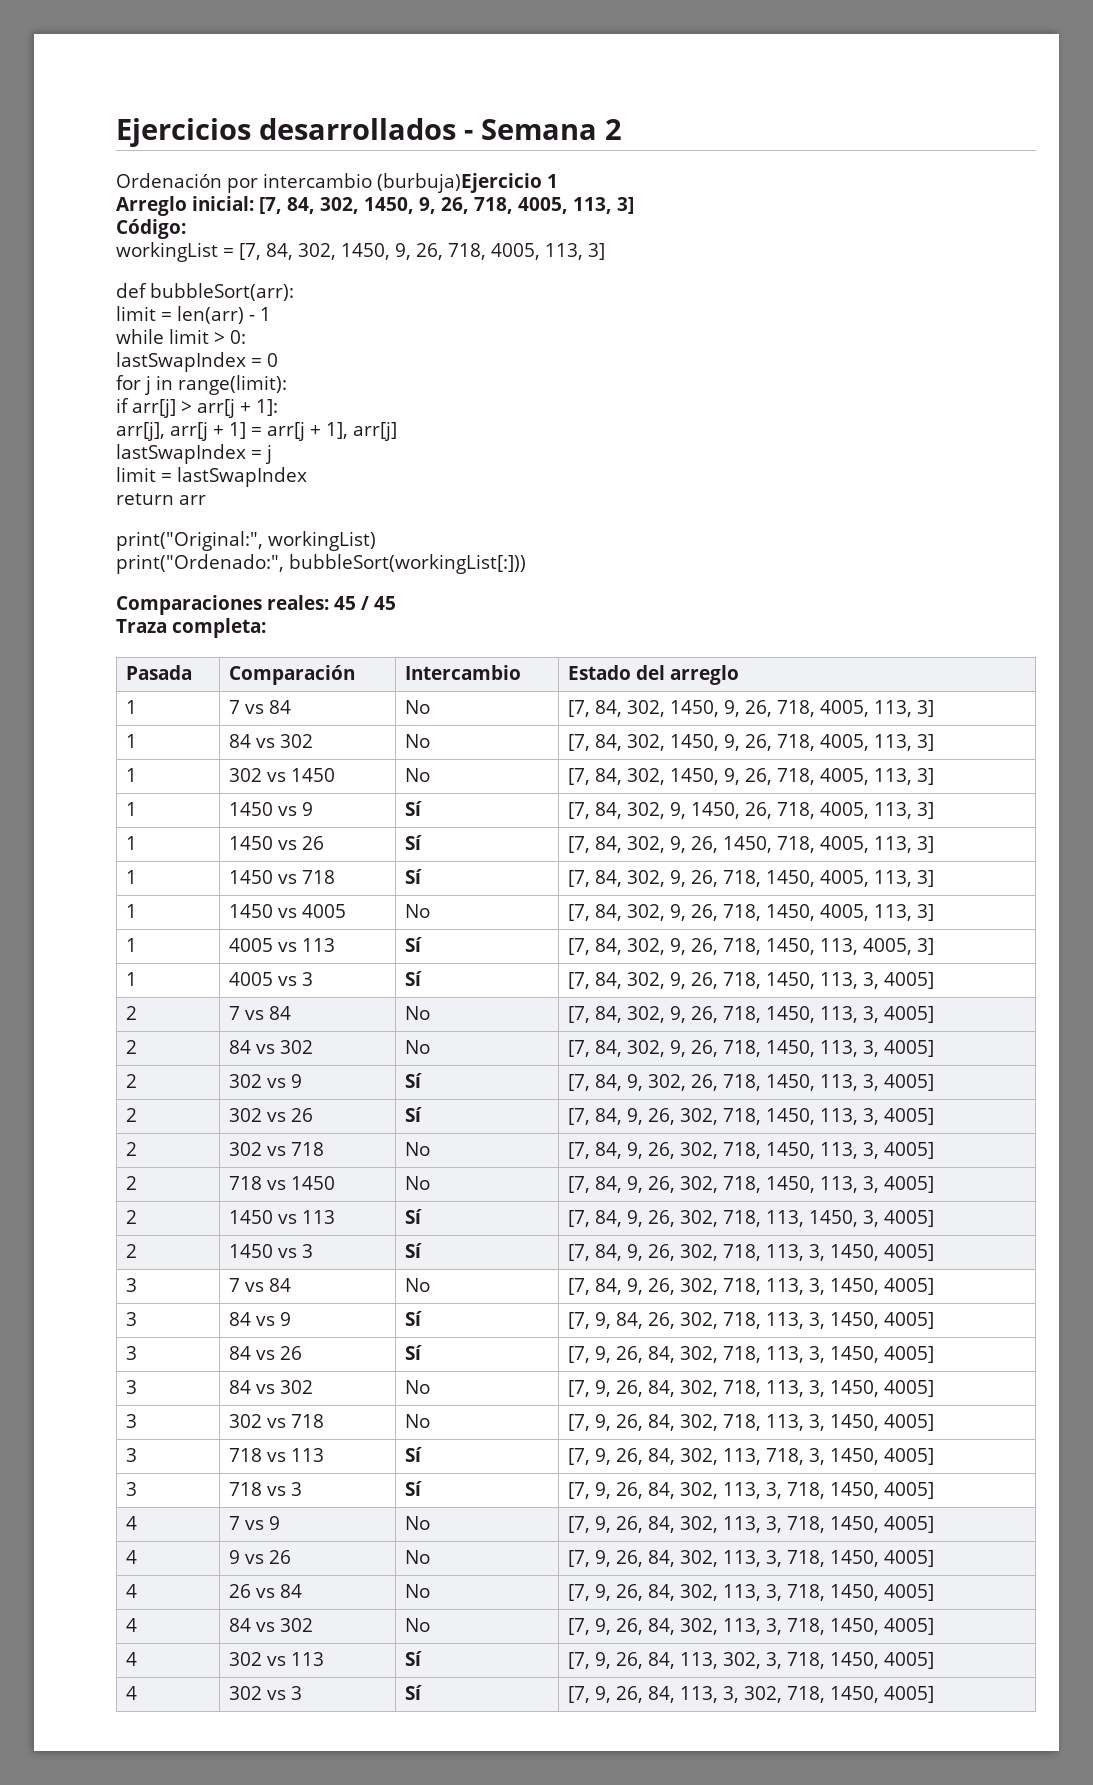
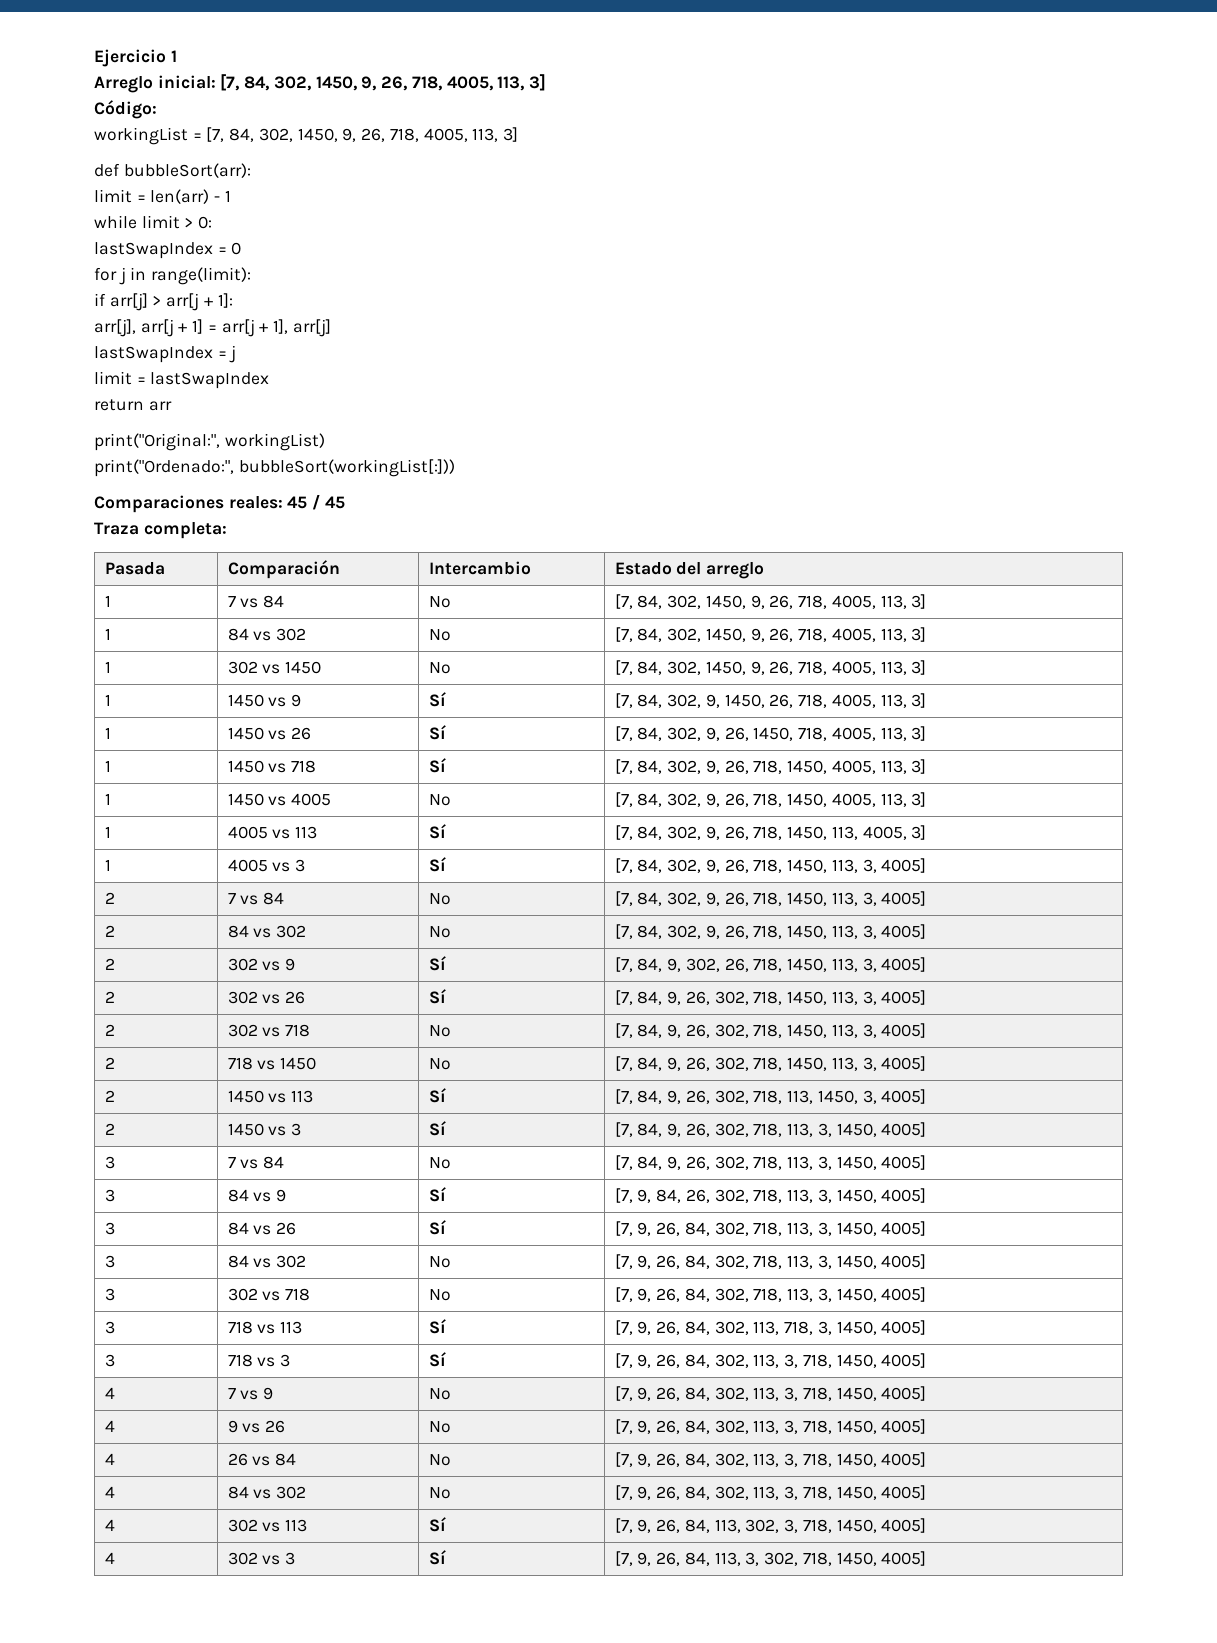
- Ejercicios desarrollados - Semana 2
- Ordenación por intercambio (burbuja)Ejercicio 1
+ Ejercicio 1

